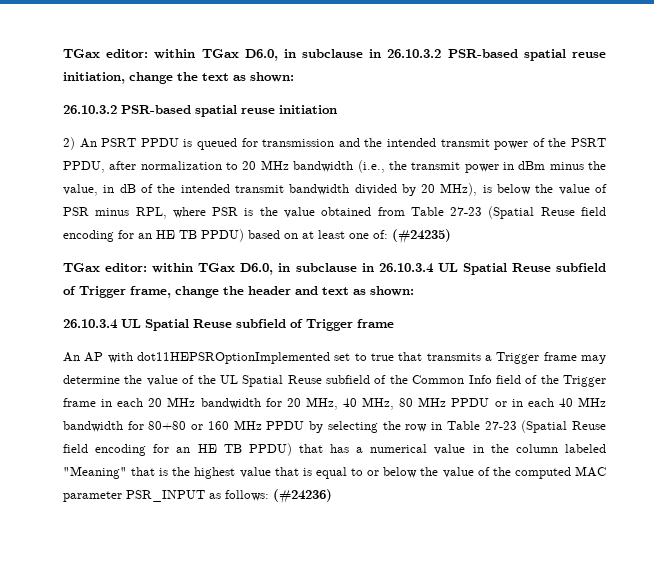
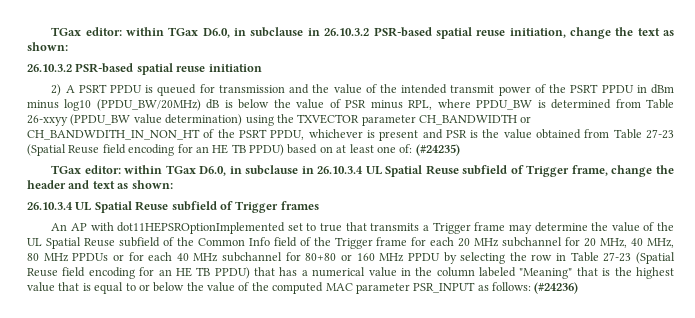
- 2) An PSRT PPDU is queued for transmission and the intended transmit power of the PSRT PPDU, after normalization to 20 MHz bandwidth (i.e., the transmit power in dBm minus the value, in dB of the intended transmit bandwidth divided by 20 MHz), is below the value of PSR minus RPL, where PSR is the value obtained from Table 27-23 (Spatial Reuse field encoding for an HE TB PPDU) based on at least one of: (#24235)
+ 2) A PSRT PPDU is queued for transmission and the value of the intended transmit power of the PSRT PPDU in dBm minus log10 (PPDU_BW/20MHz) dB is below the value of PSR minus RPL, where PPDU_BW is determined from Table 26-xxyy (PPDU_BW value determination) using the TXVECTOR parameter CH_BANDWIDTH or CH_BANDWDITH_IN_NON_HT of the PSRT PPDU, whichever is present and PSR is the value obtained from Table 27-23 (Spatial Reuse field encoding for an HE TB PPDU) based on at least one of: (#24235)
- 26.10.3.4 UL Spatial Reuse subfield of Trigger frame
+ 26.10.3.4 UL Spatial Reuse subfield of Trigger frames
- An AP with dot11HEPSROptionImplemented set to true that transmits a Trigger frame may determine the value of the UL Spatial Reuse subfield of the Common Info field of the Trigger frame in each 20 MHz bandwidth for 20 MHz, 40 MHz, 80 MHz PPDU or in each 40 MHz bandwidth for 80+80 or 160 MHz PPDU by selecting the row in Table 27-23 (Spatial Reuse field encoding for an HE TB PPDU) that has a numerical value in the column labeled "Meaning" that is the highest value that is equal to or below the value of the computed MAC parameter PSR_INPUT as follows:
+ An AP with dot11HEPSROptionImplemented set to true that transmits a Trigger frame may determine the value of the UL Spatial Reuse subfield of the Common Info field of the Trigger frame for each 20 MHz subchannel for 20 MHz, 40 MHz, 80 MHz PPDUs or for each 40 MHz subchannel for 80+80 or 160 MHz PPDU by selecting the row in Table 27-23 (Spatial Reuse field encoding for an HE TB PPDU) that has a numerical value in the column labeled "Meaning" that is the highest value that is equal to or below the value of the computed MAC parameter PSR_INPUT as follows:

